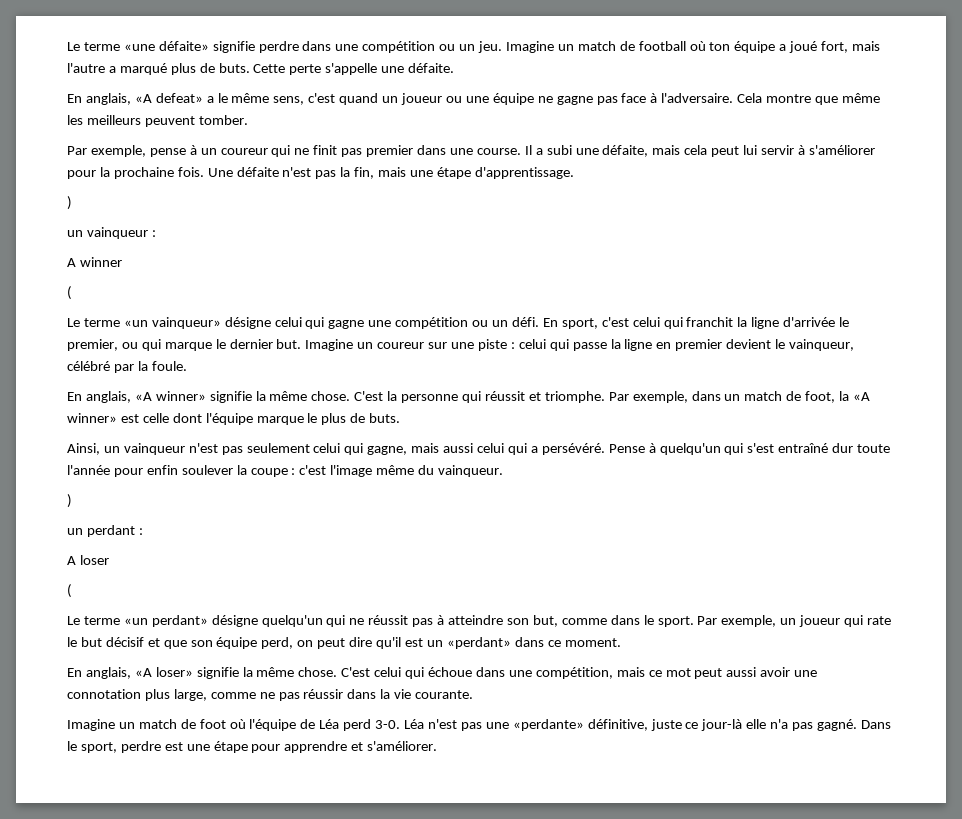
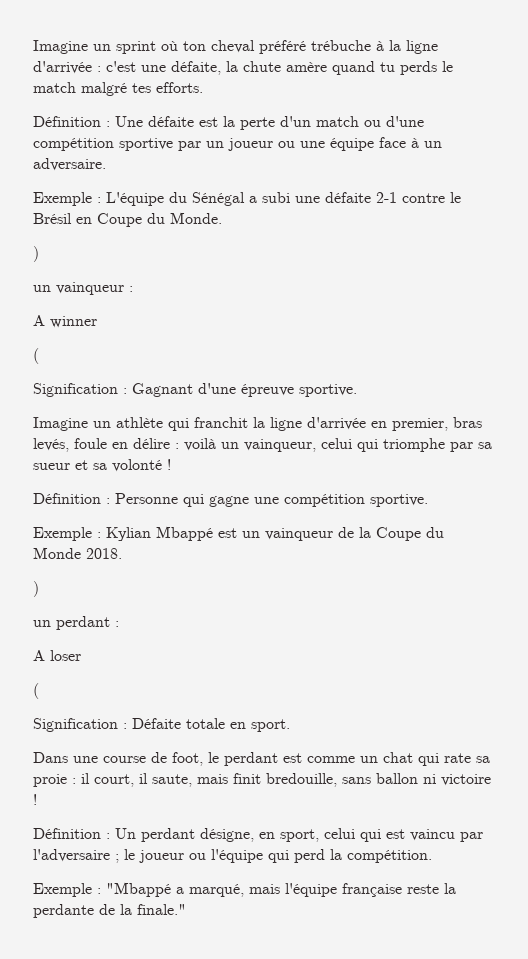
- Le terme «une défaite» signifie perdre dans une compétition ou un jeu. Imagine un match de football où ton équipe a joué fort, mais l'autre a marqué plus de buts. Cette perte s'appelle une défaite.
- En anglais, «A defeat» a le même sens, c'est quand un joueur ou une équipe ne gagne pas face à l'adversaire. Cela montre que même les meilleurs peuvent tomber.
- Par exemple, pense à un coureur qui ne finit pas premier dans une course. Il a subi une défaite, mais cela peut lui servir à s'améliorer pour la prochaine fois. Une défaite n'est pas la fin, mais une étape d'apprentissage.
+ Imagine un sprint où ton cheval préféré trébuche à la ligne d'arrivée : c'est une défaite, la chute amère quand tu perds le match malgré tes efforts.
+ Définition : Une défaite est la perte d'un match ou d'une compétition sportive par un joueur ou une équipe face à un adversaire.
+ Exemple : L'équipe du Sénégal a subi une défaite 2-1 contre le Brésil en Coupe du Monde.
- Le terme «un vainqueur» désigne celui qui gagne une compétition ou un défi. En sport, c'est celui qui franchit la ligne d'arrivée le premier, ou qui marque le dernier but. Imagine un coureur sur une piste : celui qui passe la ligne en premier devient le vainqueur, célébré par la foule.
- En anglais, «A winner» signifie la même chose. C'est la personne qui réussit et triomphe. Par exemple, dans un match de foot, la «A winner» est celle dont l'équipe marque le plus de buts.
- Ainsi, un vainqueur n'est pas seulement celui qui gagne, mais aussi celui qui a persévéré. Pense à quelqu'un qui s'est entraîné dur toute l'année pour enfin soulever la coupe : c'est l'image même du vainqueur.
+ Signification : Gagnant d'une épreuve sportive.
+ Imagine un athlète qui franchit la ligne d'arrivée en premier, bras levés, foule en délire : voilà un vainqueur, celui qui triomphe par sa sueur et sa volonté !
+ Définition : Personne qui gagne une compétition sportive.
+ Exemple : Kylian Mbappé est un vainqueur de la Coupe du Monde 2018.
- Le terme «un perdant» désigne quelqu'un qui ne réussit pas à atteindre son but, comme dans le sport. Par exemple, un joueur qui rate le but décisif et que son équipe perd, on peut dire qu'il est un «perdant» dans ce moment.
- En anglais, «A loser» signifie la même chose. C'est celui qui échoue dans une compétition, mais ce mot peut aussi avoir une connotation plus large, comme ne pas réussir dans la vie courante.
- Imagine un match de foot où l'équipe de Léa perd 3-0. Léa n'est pas une «perdante» définitive, juste ce jour-là elle n'a pas gagné. Dans le sport, perdre est une étape pour apprendre et s'améliorer.
+ Signification : Défaite totale en sport.
+ Dans une course de foot, le perdant est comme un chat qui rate sa proie : il court, il saute, mais finit bredouille, sans ballon ni victoire !
+ Définition : Un perdant désigne, en sport, celui qui est vaincu par l'adversaire ; le joueur ou l'équipe qui perd la compétition.
+ Exemple : "Mbappé a marqué, mais l'équipe française reste la perdante de la finale."

